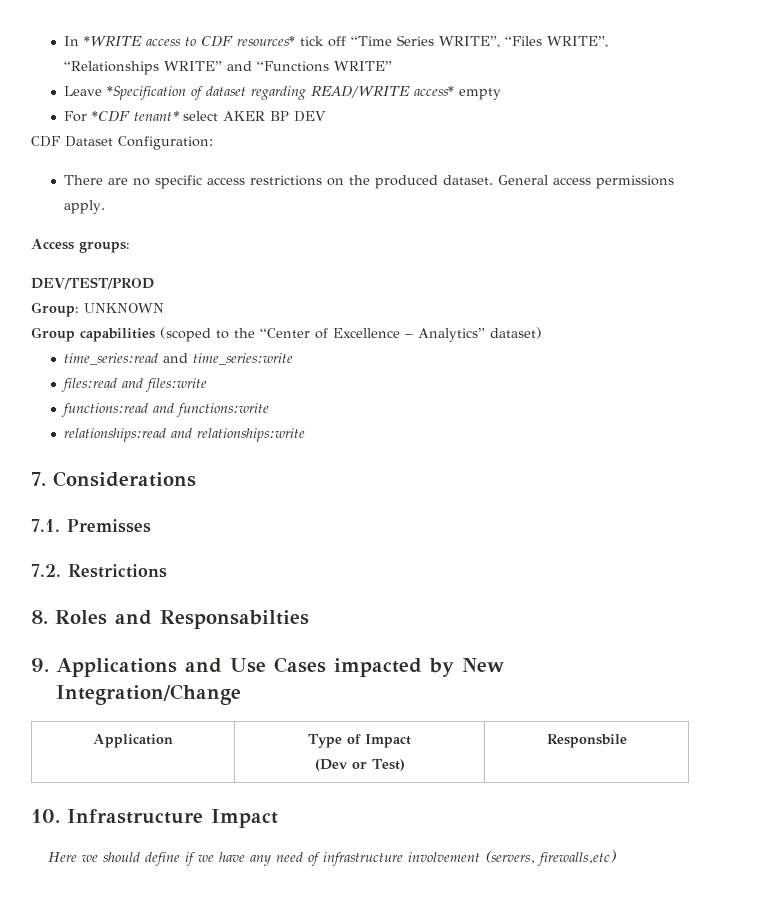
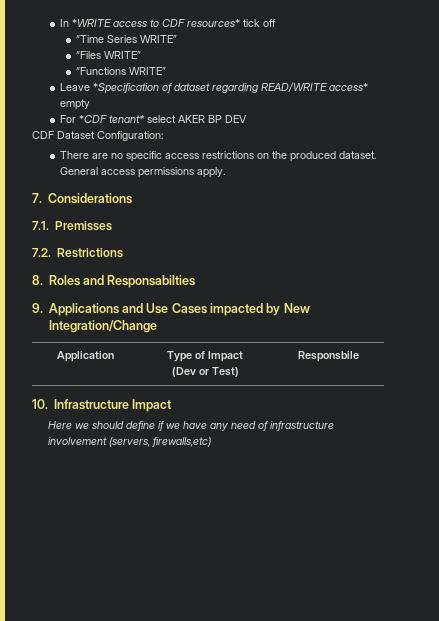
- In *WRITE access to CDF resources* tick off “Time Series WRITE”, “Files WRITE”, “Relationships WRITE” and “Functions WRITE”
+ In *WRITE access to CDF resources* tick off
+ “Time Series WRITE”
+ “Files WRITE”
+ “Functions WRITE”
- Access groups:
- DEV/TEST/PROD
- Group: UNKNOWN
- Group capabilities (scoped to the “Center of Excellence – Analytics” dataset)
- time_series:read and time_series:write
- files:read and files:write
- functions:read and functions:write
- relationships:read and relationships:write

